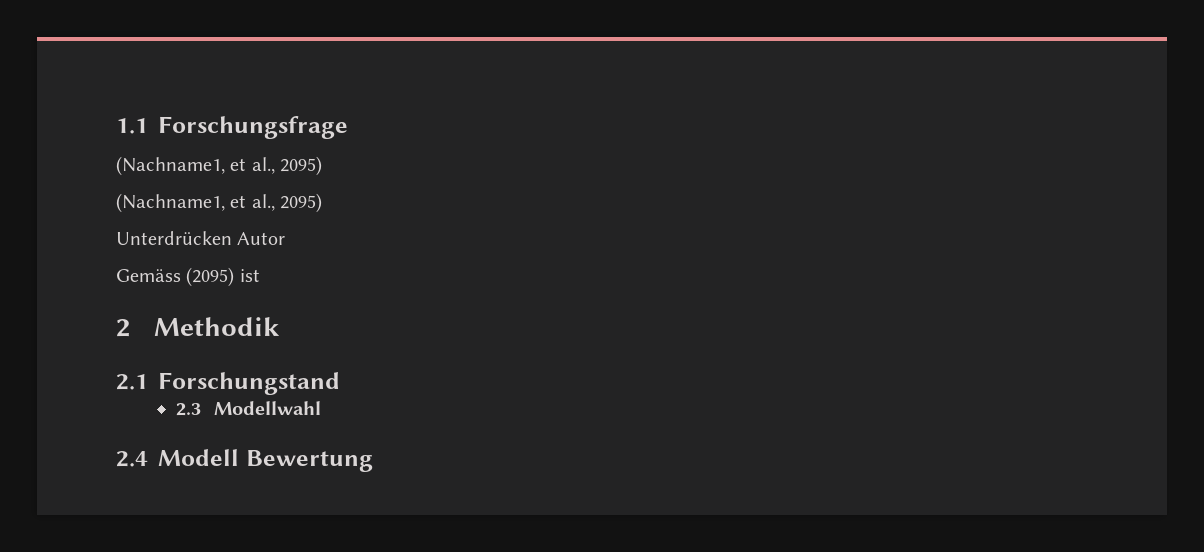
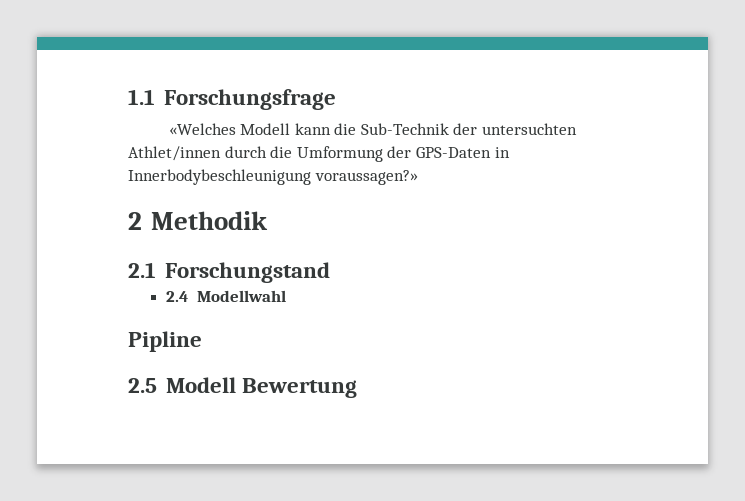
  1.1 Forschungsfrage
- (Nachname1, et al., 2095)
- (Nachname1, et al., 2095)
- Unterdrücken Autor
- Gemäss (2095) ist
+ «Welches Modell kann die Sub-Technik der untersuchten Athlet/innen durch die Umformung der GPS-Daten in Innerbodybeschleunigung voraussagen?»
- 2.3 Modellwahl
+ 2.4 Modellwahl
- 2.4 Modell Bewertung
+ Pipline
+ 2.5 Modell Bewertung

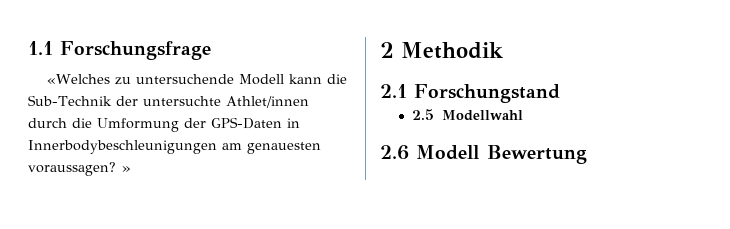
- «Welches Modell kann die Sub-Technik der untersuchten Athlet/innen durch die Umformung der GPS-Daten in Innerbodybeschleunigung voraussagen?»
+ «Welches zu untersuchende Modell kann die Sub-Technik der untersuchte Athlet/innen durch die Umformung der GPS-Daten in Innerbodybeschleunigungen am genauesten voraussagen? »
- 2.4 Modellwahl
+ 2.5 Modellwahl
- Pipline
- 2.5 Modell Bewertung
+ 2.6 Modell Bewertung

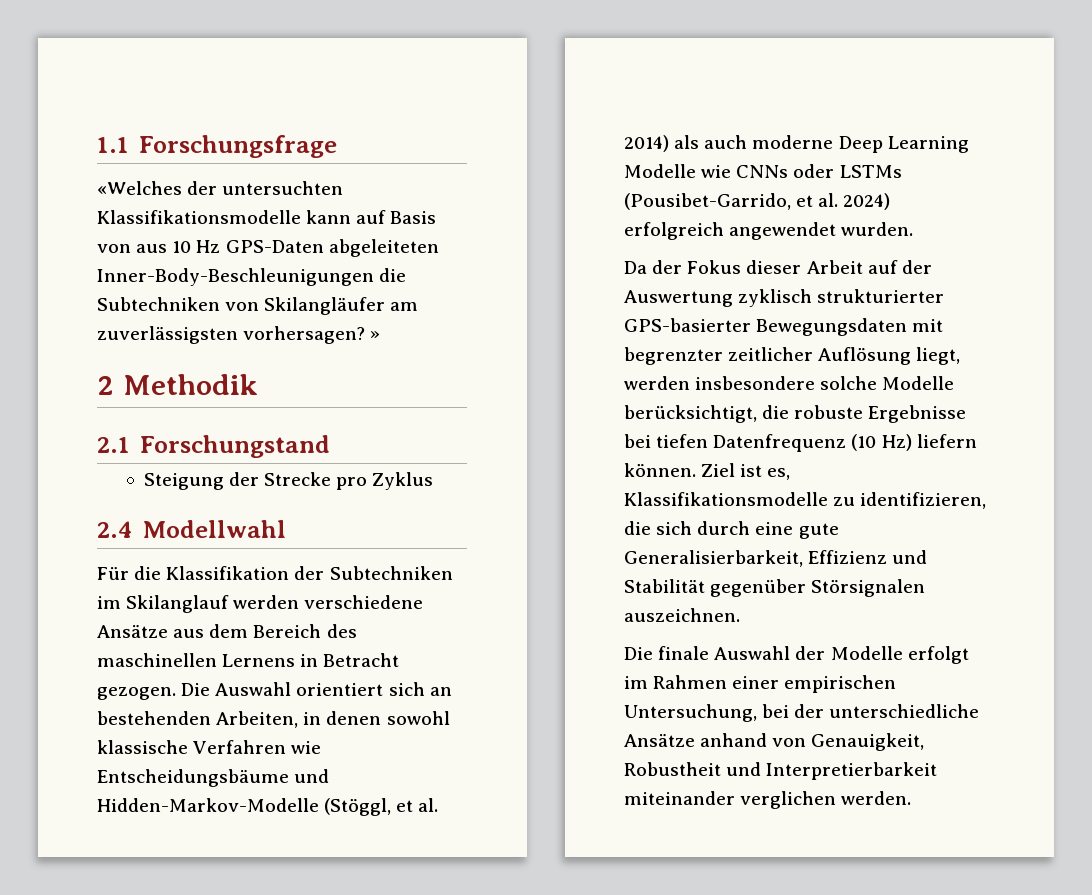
- «Welches zu untersuchende Modell kann die Sub-Technik der untersuchte Athlet/innen durch die Umformung der GPS-Daten in Innerbodybeschleunigungen am genauesten voraussagen? »
+ «Welches der untersuchten Klassifikationsmodelle kann auf Basis von aus 10 Hz GPS-Daten abgeleiteten Inner-Body-Beschleunigungen die Subtechniken von Skilangläufer am zuverlässigsten vorhersagen? »
- 2.5 Modellwahl
- 2.6 Modell Bewertung
+ Steigung der Strecke pro Zyklus
+ 2.4 Modellwahl
+ Für die Klassifikation der Subtechniken im Skilanglauf werden verschiedene Ansätze aus dem Bereich des maschinellen Lernens in Betracht gezogen. Die Auswahl orientiert sich an bestehenden Arbeiten, in denen sowohl klassische Verfahren wie Entscheidungsbäume und Hidden-Markov-Modelle (Stöggl, et al. 2014) als auch moderne Deep Learning Modelle wie CNNs oder LSTMs (Pousibet-Garrido, et al. 2024) erfolgreich angewendet wurden.
+ Da der Fokus dieser Arbeit auf der Auswertung zyklisch strukturierter GPS-basierter Bewegungsdaten mit begrenzter zeitlicher Auflösung liegt, werden insbesondere solche Modelle berücksichtigt, die robuste Ergebnisse bei tiefen Datenfrequenz (10 Hz) liefern können. Ziel ist es, Klassifikationsmodelle zu identifizieren, die sich durch eine gute Generalisierbarkeit, Effizienz und Stabilität gegenüber Störsignalen auszeichnen.
+ Die finale Auswahl der Modelle erfolgt im Rahmen einer empirischen Untersuchung, bei der unterschiedliche Ansätze anhand von Genauigkeit, Robustheit und Interpretierbarkeit miteinander verglichen werden.

